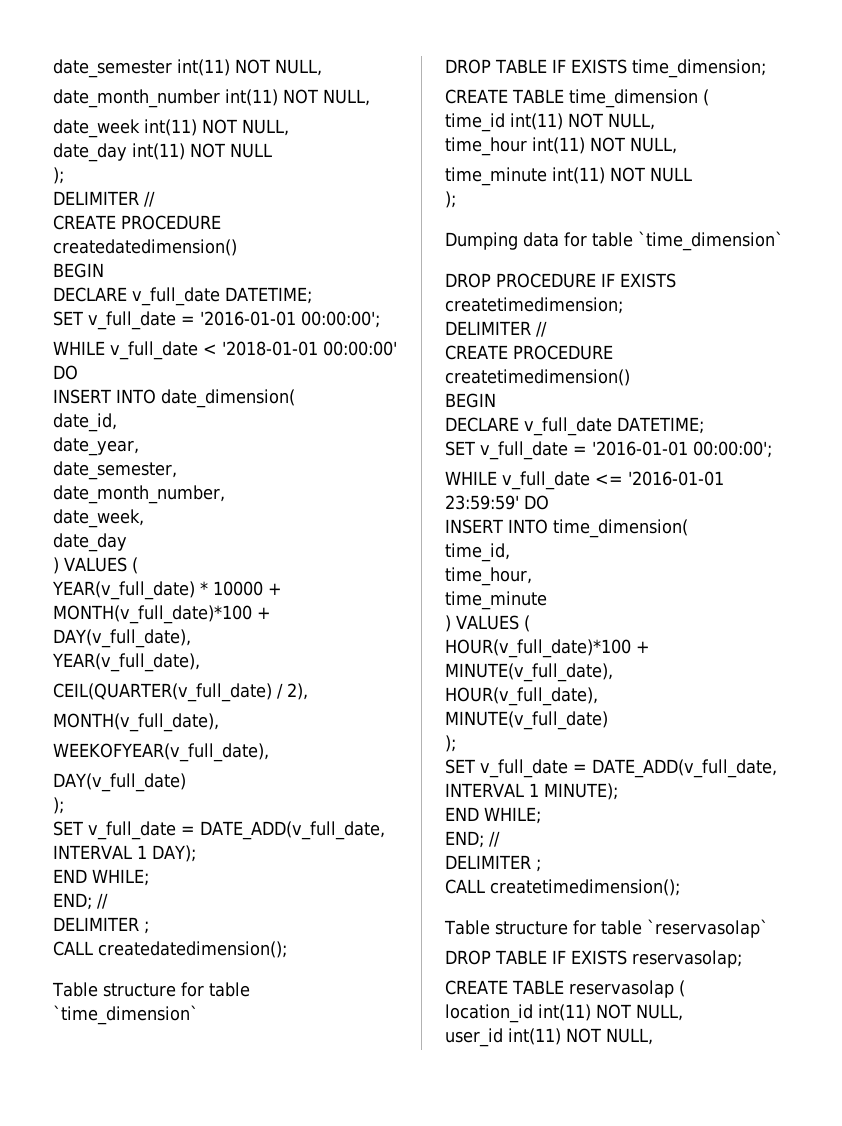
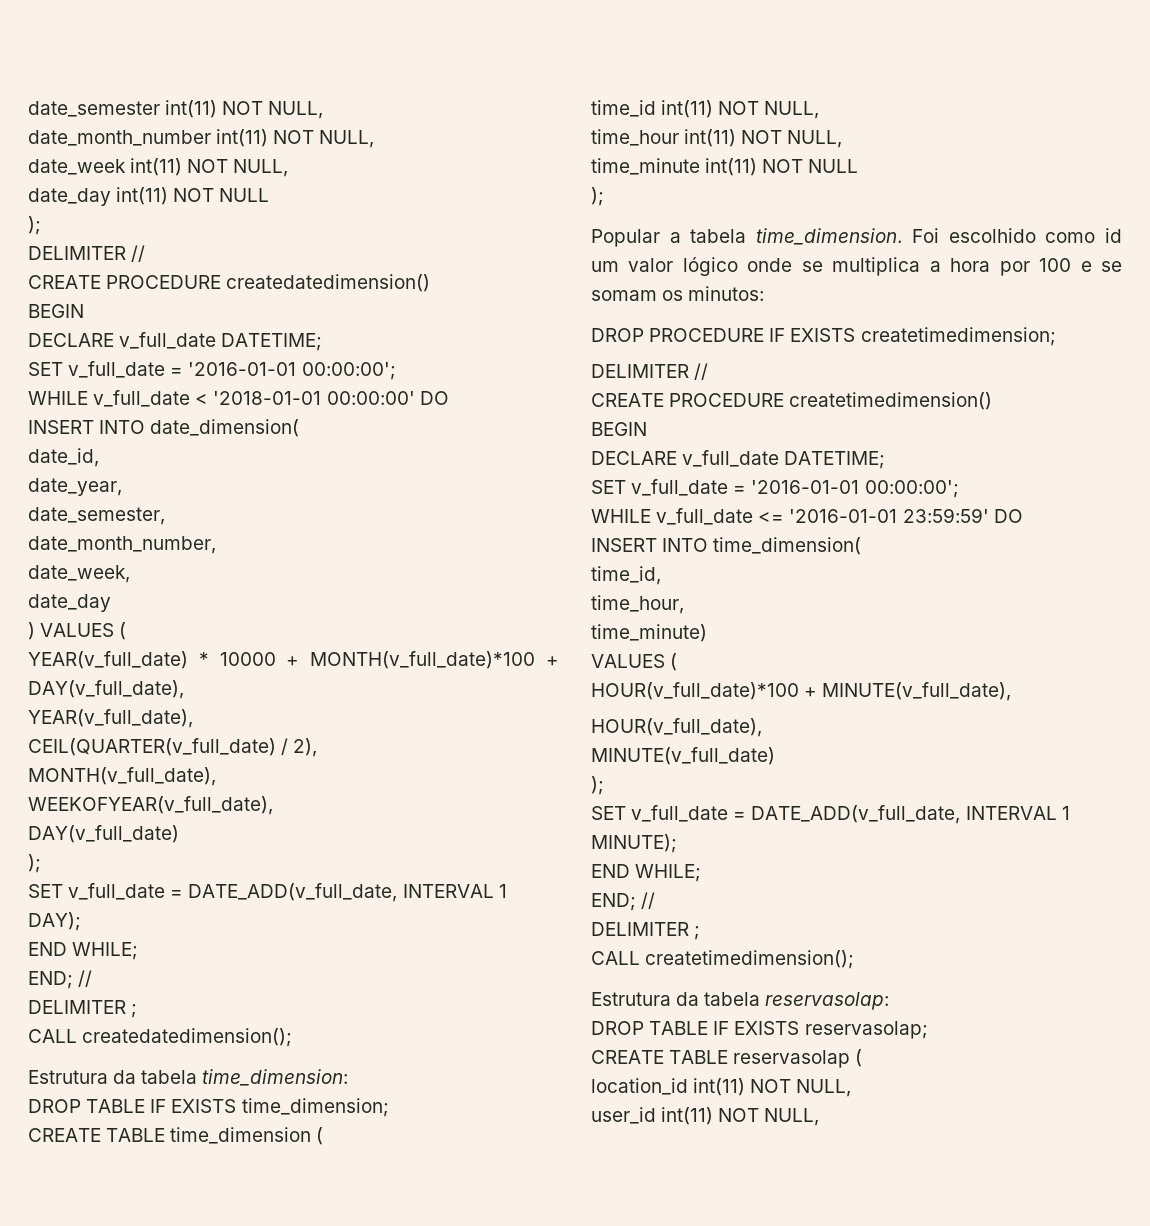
- Table structure for table `time_dimension`
+ Estrutura da tabela time_dimension:
- Dumping data for table `time_dimension`
+ Popular a tabela time_dimension. Foi escolhido como id um valor lógico onde se multiplica a hora por 100 e se somam os minutos:
  time_hour,
- time_minute
- ) VALUES (
+ time_minute)
+ VALUES (
- Table structure for table `reservasolap`
+ Estrutura da tabela reservasolap:

